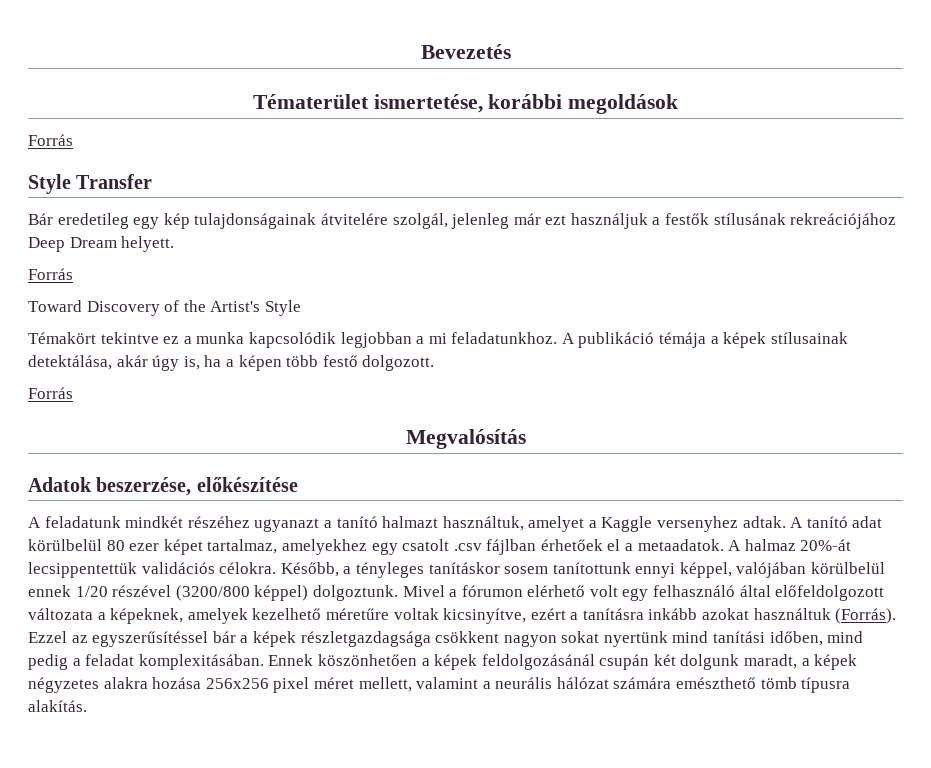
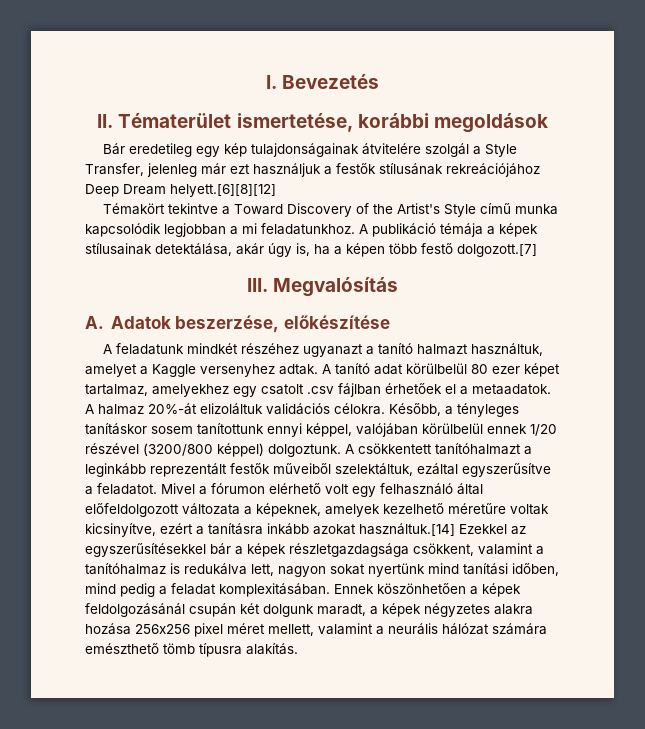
- Bevezetés
+ I. Bevezetés
- Tématerület ismertetése, korábbi megoldások
- Forrás
- Style Transfer
+ II. Tématerület ismertetése, korábbi megoldások
- Bár eredetileg egy kép tulajdonságainak átvitelére szolgál, jelenleg már ezt használjuk a festők stílusának rekreációjához Deep Dream helyett.
- Forrás
- Toward Discovery of the Artist's Style
- Témakört tekintve ez a munka kapcsolódik legjobban a mi feladatunkhoz.
+ Bár eredetileg egy kép tulajdonságainak átvitelére szolgál a Style Transfer, jelenleg már ezt használjuk a festők stílusának rekreációjához Deep Dream helyett.[6][8][12]
+ Témakört tekintve a Toward Discovery of the Artist's Style című munka kapcsolódik legjobban a mi feladatunkhoz.
- A publikáció témája a képek stílusainak detektálása, akár úgy is, ha a képen több festő dolgozott.
- Forrás
- Megvalósítás
+ A publikáció témája a képek stílusainak detektálása, akár úgy is, ha a képen több festő dolgozott.[7]
+ III. Megvalósítás
- Adatok beszerzése, előkészítése
+ A. Adatok beszerzése, előkészítése
- A halmaz 20%-át lecsippentettük validációs célokra.
+ A halmaz 20%-át elizoláltuk validációs célokra.
+ A csökkentett tanítóhalmazt a leginkább reprezentált festők műveiből szelektáltuk, ezáltal egyszerűsítve a feladatot.
- Mivel a fórumon elérhető volt egy felhasználó által előfeldolgozott változata a képeknek, amelyek kezelhető méretűre voltak kicsinyítve, ezért a tanításra inkább azokat használtuk (Forrás). Ezzel az egyszerűsítéssel bár a képek részletgazdagsága csökkent nagyon sokat nyertünk mind tanítási időben, mind pedig a feladat komplexitásában.
+ Mivel a fórumon elérhető volt egy felhasználó által előfeldolgozott változata a képeknek, amelyek kezelhető méretűre voltak kicsinyítve, ezért a tanításra inkább azokat használtuk.[14] Ezekkel az egyszerűsítésekkel bár a képek részletgazdagsága csökkent, valamint a tanítóhalmaz is redukálva lett, nagyon sokat nyertünk mind tanítási időben, mind pedig a feladat komplexitásában.

